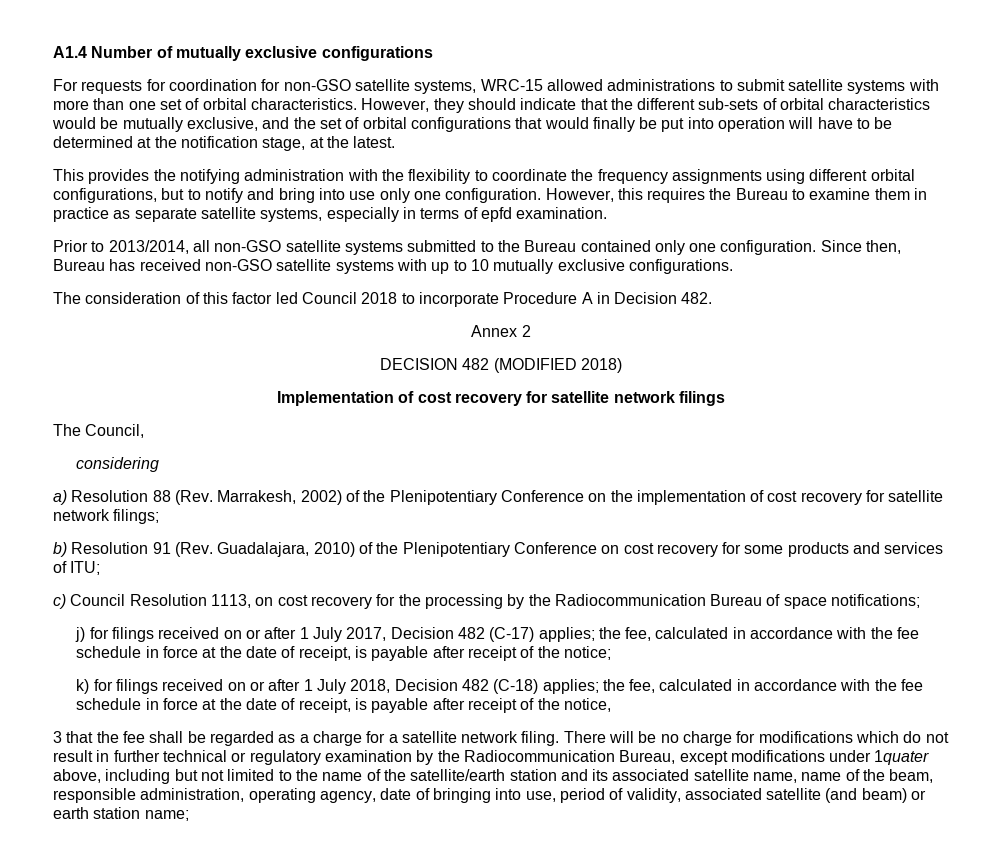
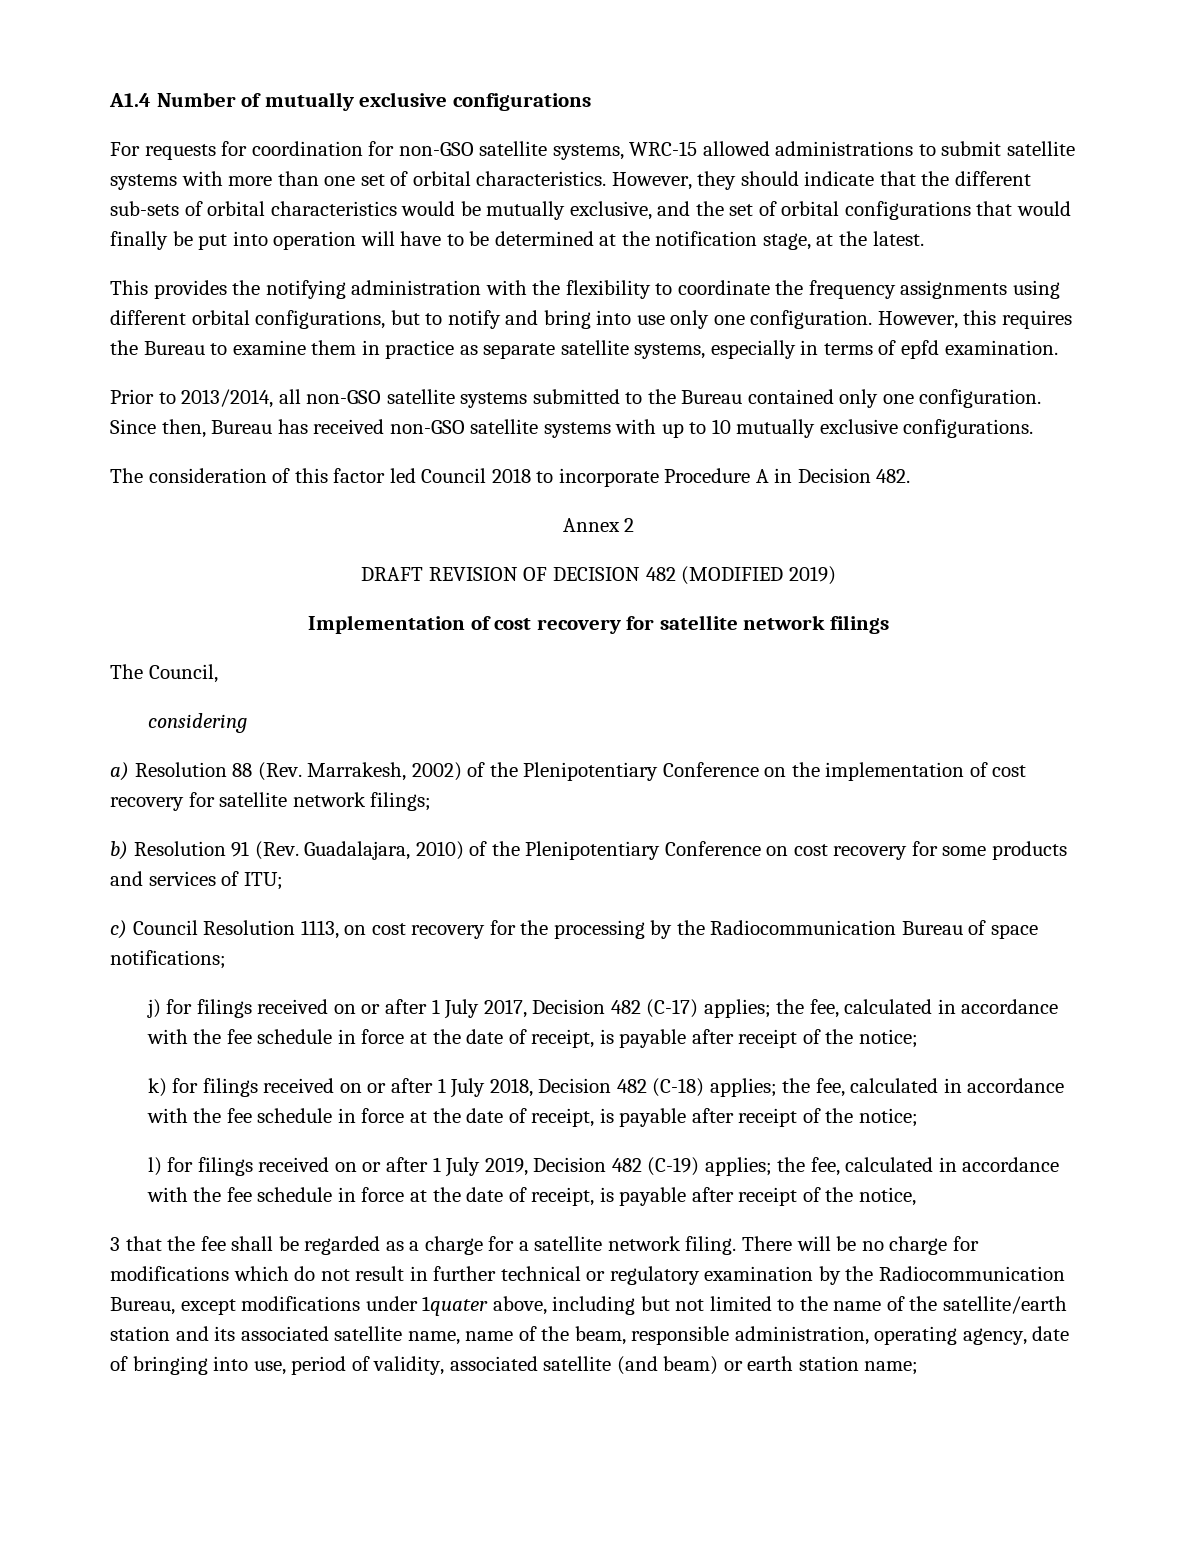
- DECISION 482 (MODIFIED 2018)
+ DRAFT REVISION OF DECISION 482 (MODIFIED 2019)
- k) for filings received on or after 1 July 2018, Decision 482 (C-18) applies; the fee, calculated in accordance with the fee schedule in force at the date of receipt, is payable after receipt of the notice,
+ k) for filings received on or after 1 July 2018, Decision 482 (C-18) applies; the fee, calculated in accordance with the fee schedule in force at the date of receipt, is payable after receipt of the notice;
+ l) for filings received on or after 1 July 2019, Decision 482 (C-19) applies; the fee, calculated in accordance with the fee schedule in force at the date of receipt, is payable after receipt of the notice,

